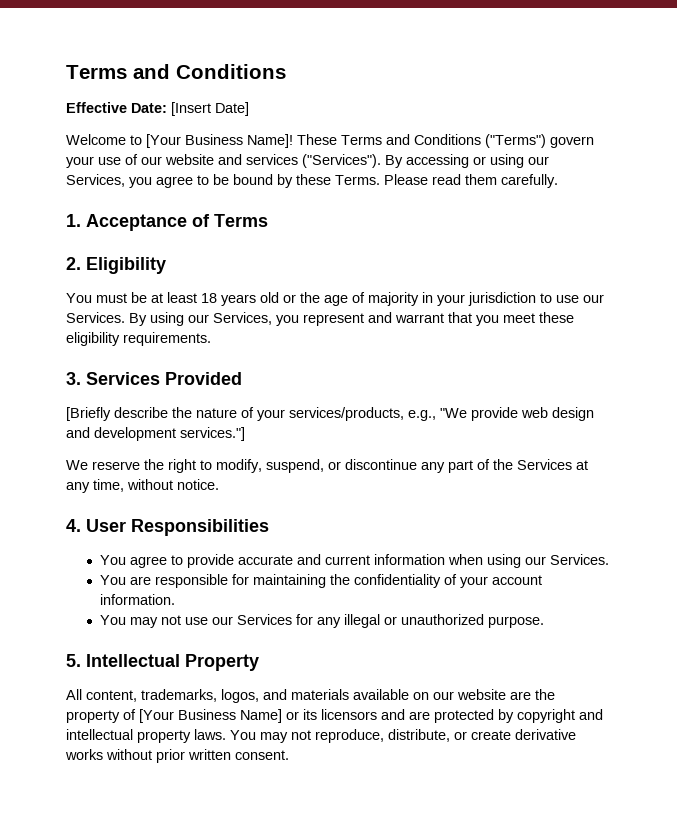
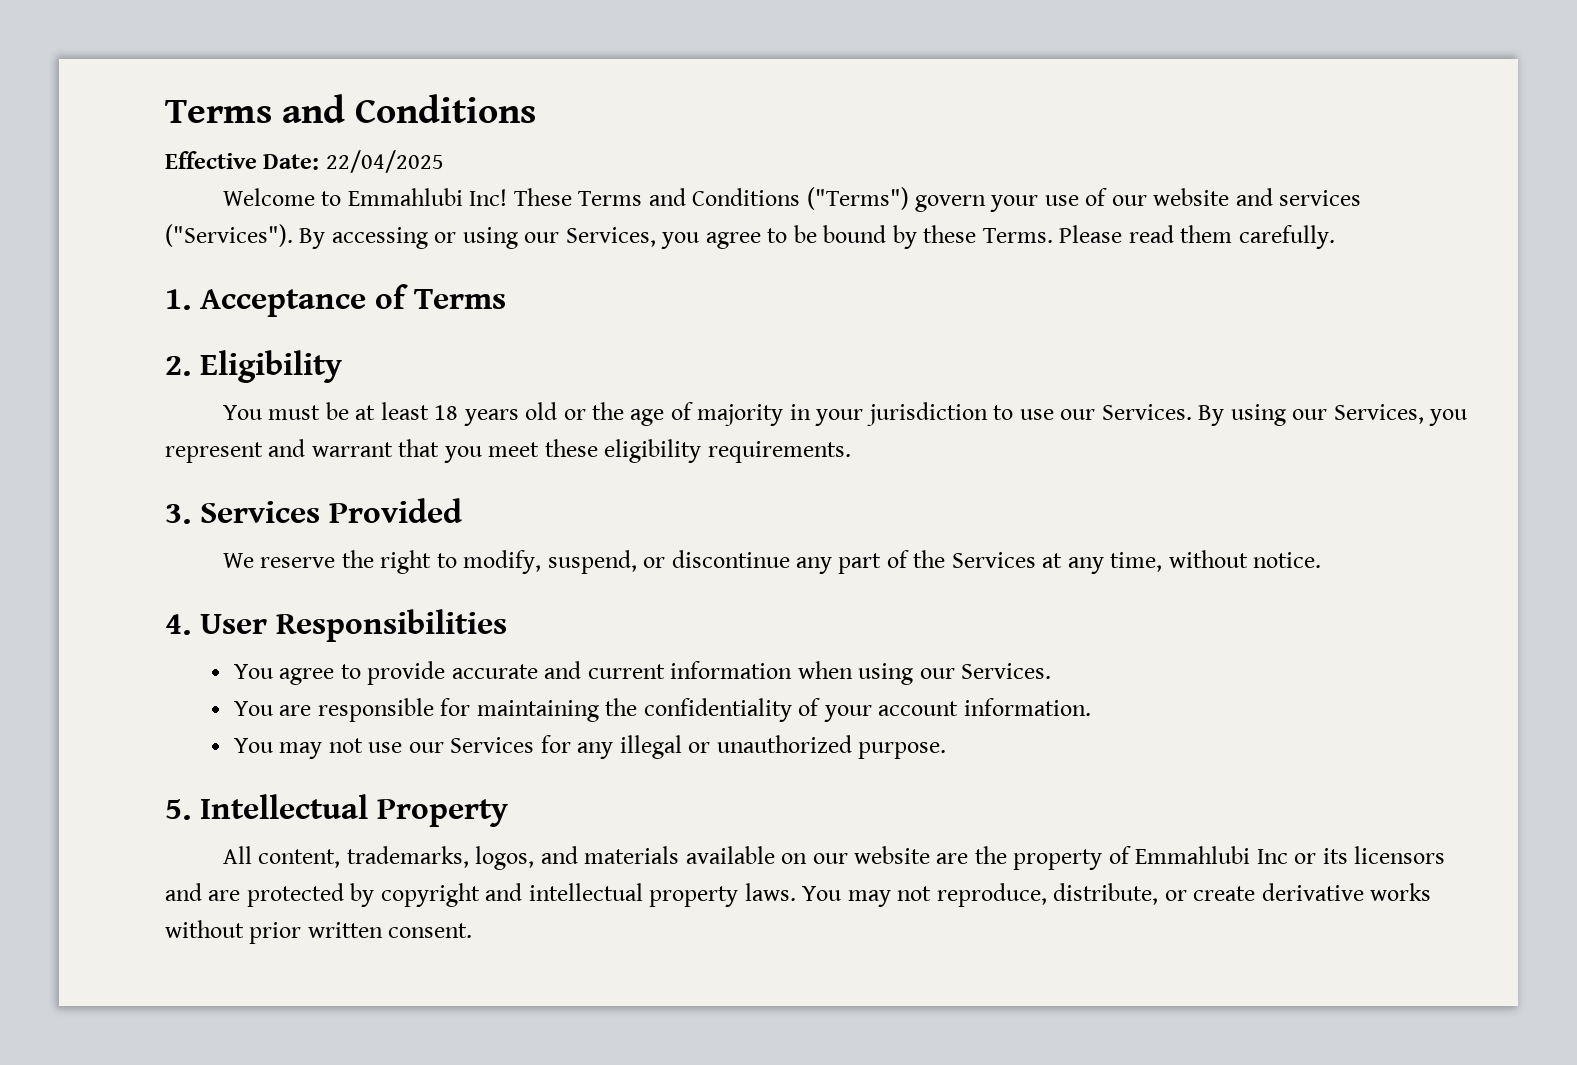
- Effective Date: [Insert Date]
+ Effective Date: 22/04/2025
- Welcome to [Your Business Name]!
+ Welcome to Emmahlubi Inc!
- [Briefly describe the nature of your services/products, e.g., "We provide web design and development services."]
- All content, trademarks, logos, and materials available on our website are the property of [Your Business Name] or its licensors and are protected by copyright and intellectual property laws.
+ All content, trademarks, logos, and materials available on our website are the property of Emmahlubi Inc or its licensors and are protected by copyright and intellectual property laws.

